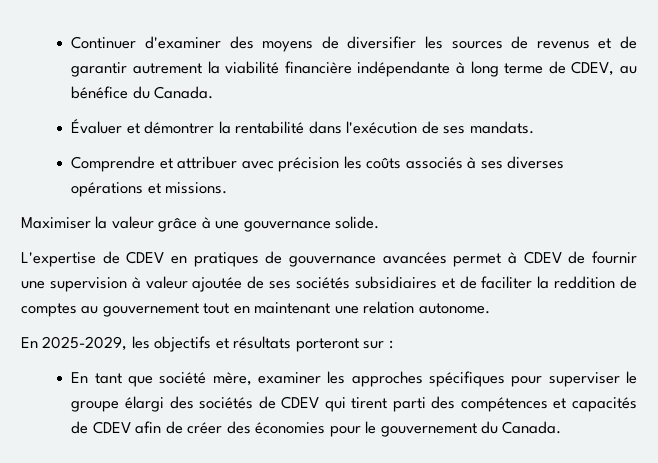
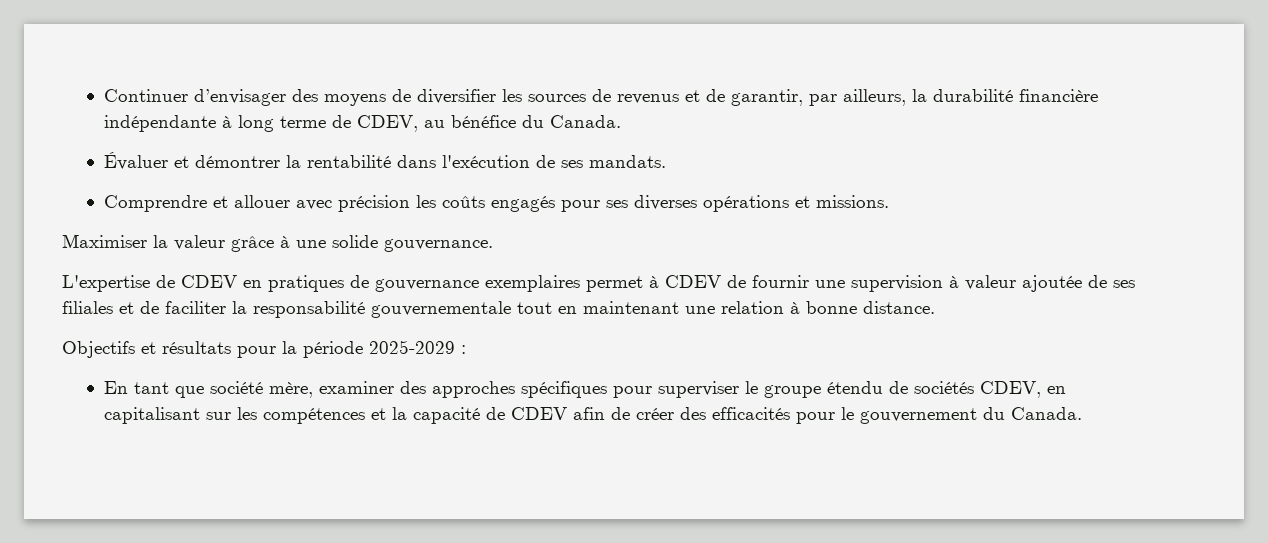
- Continuer d'examiner des moyens de diversifier les sources de revenus et de garantir autrement la viabilité financière indépendante à long terme de CDEV, au bénéfice du Canada.
+ Continuer d’envisager des moyens de diversifier les sources de revenus et de garantir, par ailleurs, la durabilité financière indépendante à long terme de CDEV, au bénéfice du Canada.
- Comprendre et attribuer avec précision les coûts associés à ses diverses opérations et missions.
+ Comprendre et allouer avec précision les coûts engagés pour ses diverses opérations et missions.
- Maximiser la valeur grâce à une gouvernance solide.
+ Maximiser la valeur grâce à une solide gouvernance.
- L'expertise de CDEV en pratiques de gouvernance avancées permet à CDEV de fournir une supervision à valeur ajoutée de ses sociétés subsidiaires et de faciliter la reddition de comptes au gouvernement tout en maintenant une relation autonome.
- En 2025-2029, les objectifs et résultats porteront sur :
+ L'expertise de CDEV en pratiques de gouvernance exemplaires permet à CDEV de fournir une supervision à valeur ajoutée de ses filiales et de faciliter la responsabilité gouvernementale tout en maintenant une relation à bonne distance.
+ Objectifs et résultats pour la période 2025-2029 :
- En tant que société mère, examiner les approches spécifiques pour superviser le groupe élargi des sociétés de CDEV qui tirent parti des compétences et capacités de CDEV afin de créer des économies pour le gouvernement du Canada.
+ En tant que société mère, examiner des approches spécifiques pour superviser le groupe étendu de sociétés CDEV, en capitalisant sur les compétences et la capacité de CDEV afin de créer des efficacités pour le gouvernement du Canada.

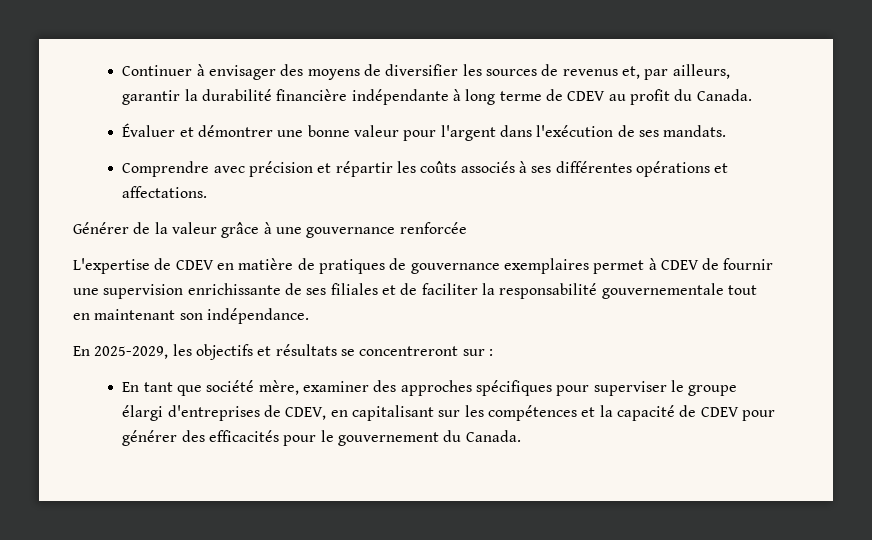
- Continuer d’envisager des moyens de diversifier les sources de revenus et de garantir, par ailleurs, la durabilité financière indépendante à long terme de CDEV, au bénéfice du Canada.
+ Continuer à envisager des moyens de diversifier les sources de revenus et, par ailleurs, garantir la durabilité financière indépendante à long terme de CDEV au profit du Canada.
- Évaluer et démontrer la rentabilité dans l'exécution de ses mandats.
+ Évaluer et démontrer une bonne valeur pour l'argent dans l'exécution de ses mandats.
- Comprendre et allouer avec précision les coûts engagés pour ses diverses opérations et missions.
- Maximiser la valeur grâce à une solide gouvernance.
+ Comprendre avec précision et répartir les coûts associés à ses différentes opérations et affectations.
+ Générer de la valeur grâce à une gouvernance renforcée
- L'expertise de CDEV en pratiques de gouvernance exemplaires permet à CDEV de fournir une supervision à valeur ajoutée de ses filiales et de faciliter la responsabilité gouvernementale tout en maintenant une relation à bonne distance.
- Objectifs et résultats pour la période 2025-2029 :
+ L'expertise de CDEV en matière de pratiques de gouvernance exemplaires permet à CDEV de fournir une supervision enrichissante de ses filiales et de faciliter la responsabilité gouvernementale tout en maintenant son indépendance.
+ En 2025-2029, les objectifs et résultats se concentreront sur :
- En tant que société mère, examiner des approches spécifiques pour superviser le groupe étendu de sociétés CDEV, en capitalisant sur les compétences et la capacité de CDEV afin de créer des efficacités pour le gouvernement du Canada.
+ En tant que société mère, examiner des approches spécifiques pour superviser le groupe élargi d'entreprises de CDEV, en capitalisant sur les compétences et la capacité de CDEV pour générer des efficacités pour le gouvernement du Canada.

